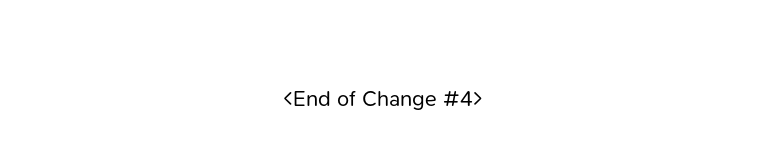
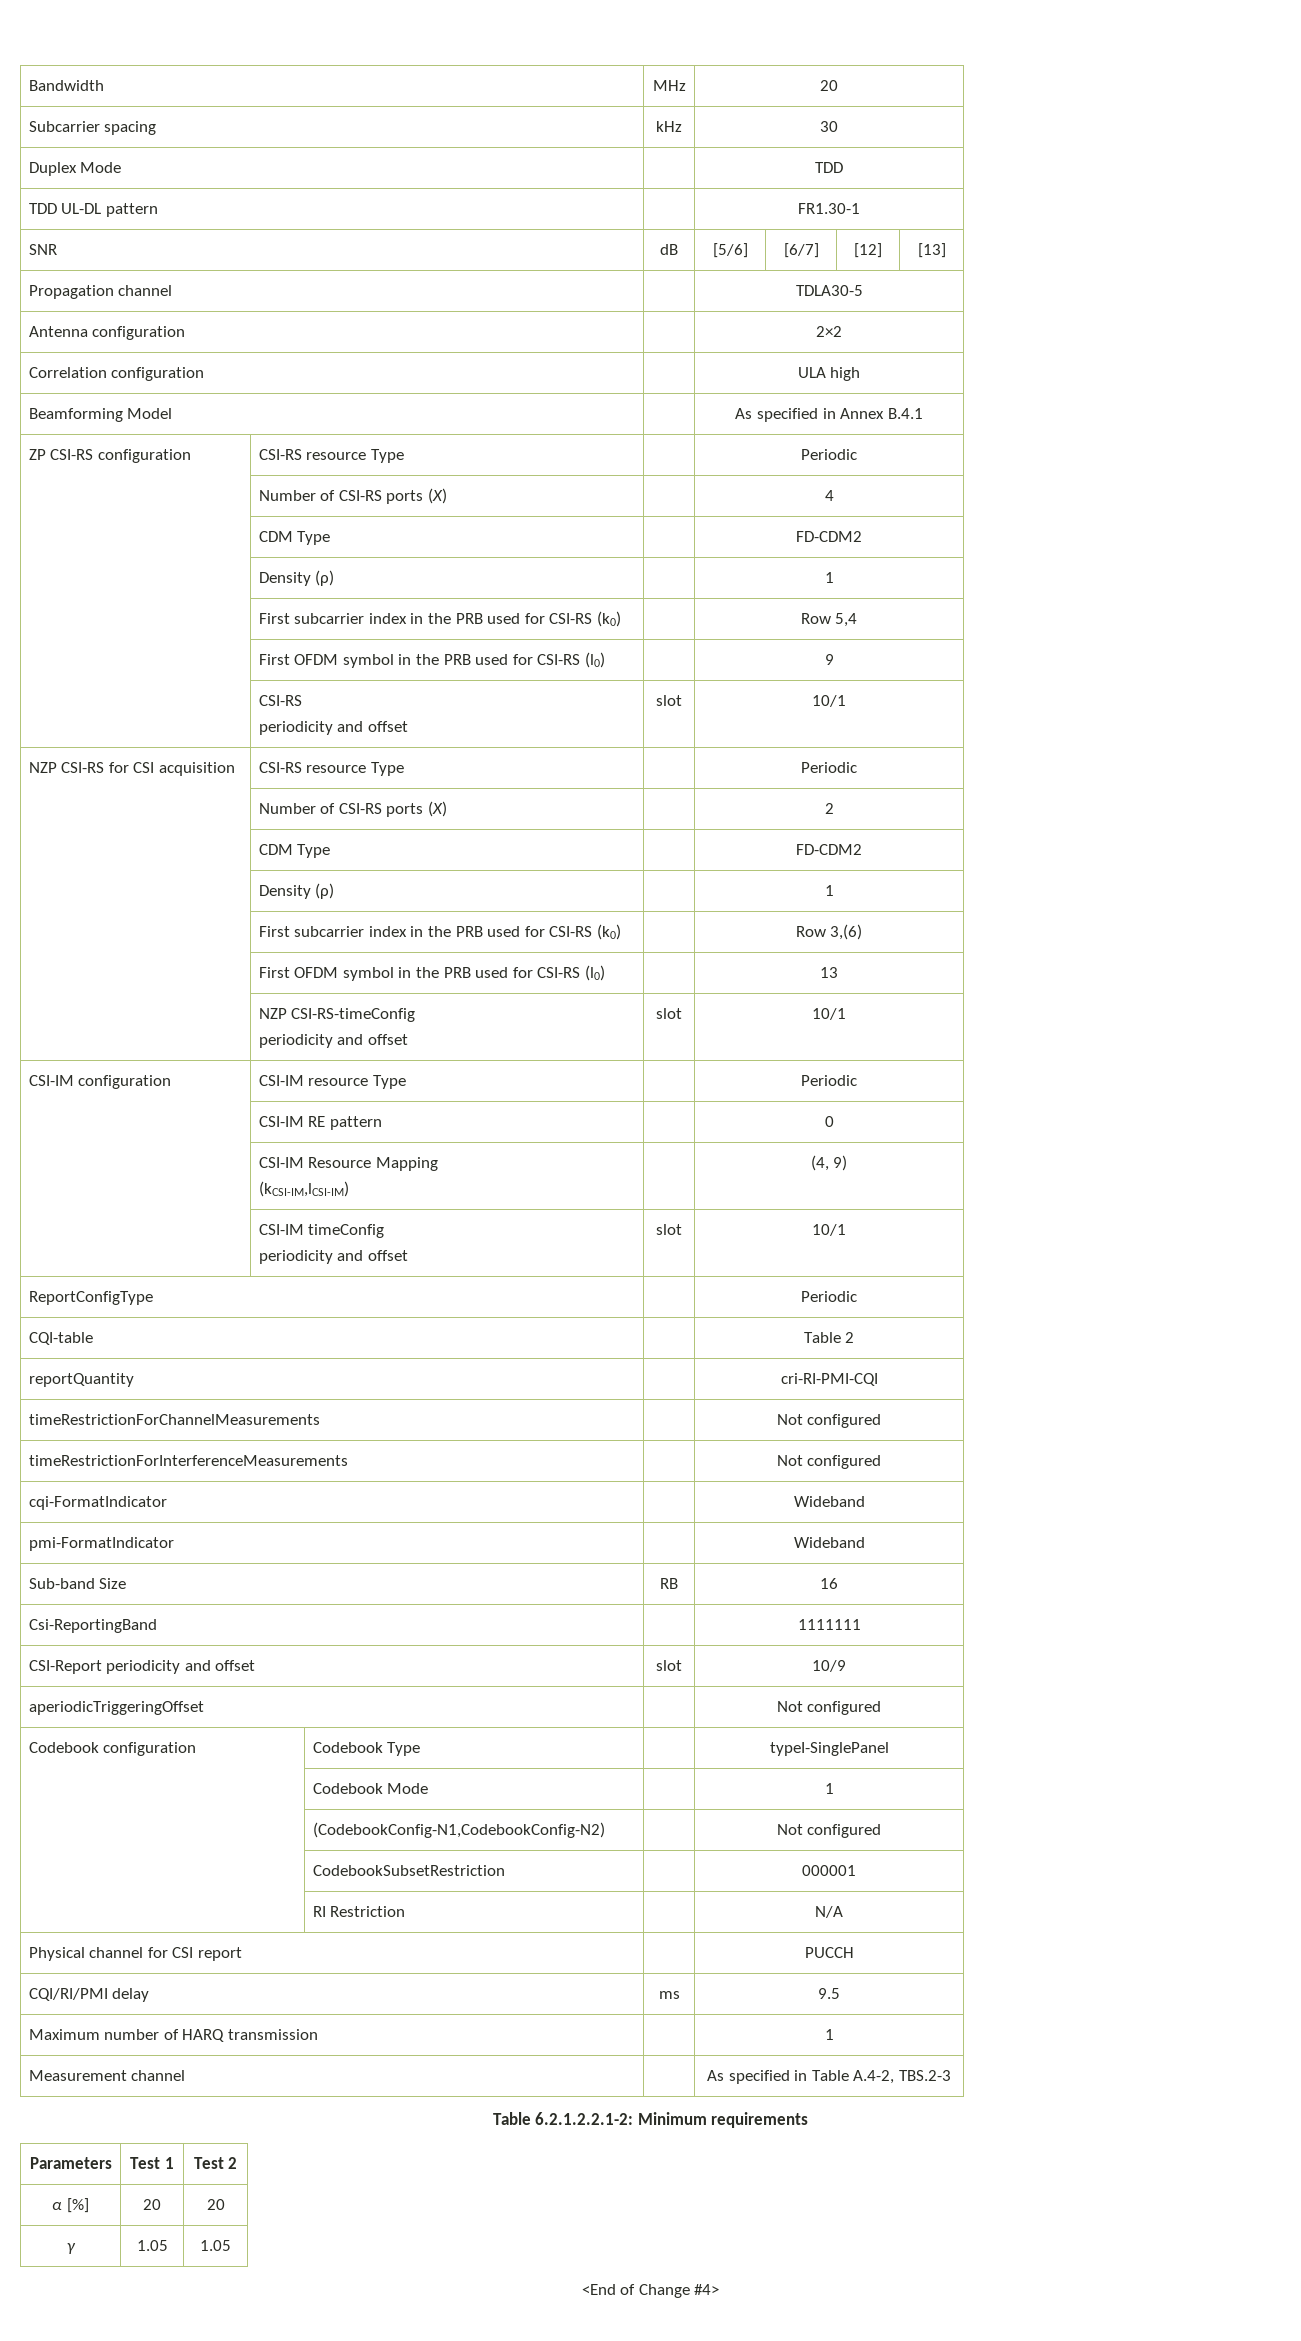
+ Bandwidth | MHz | 20
+ Subcarrier spacing | kHz | 30
+ Duplex Mode | | TDD
+ TDD UL-DL pattern | | FR1.30-1
+ SNR | dB | [5/6] | [6/7] | [12] | [13]
+ Propagation channel | | TDLA30-5
+ Antenna configuration | | 2×2
+ Correlation configuration | | ULA high
+ Beamforming Model | | As specified in Annex B.4.1
+ ZP CSI-RS configuration | CSI-RS resource Type | | Periodic
+ | Number of CSI-RS ports (X) | | 4
+ | CDM Type | | FD-CDM2
+ | Density (ρ) | | 1
+ | First subcarrier index in the PRB used for CSI-RS (k0) | | Row 5,4
+ | First OFDM symbol in the PRB used for CSI-RS (l0) | | 9
+ | CSI-RS
+ periodicity and offset | slot | 10/1
+ NZP CSI-RS for CSI acquisition | CSI-RS resource Type | | Periodic
+ | Number of CSI-RS ports (X) | | 2
+ | CDM Type | | FD-CDM2
+ | Density (ρ) | | 1
+ | First subcarrier index in the PRB used for CSI-RS (k0) | | Row 3,(6)
+ | First OFDM symbol in the PRB used for CSI-RS (l0) | | 13
+ | NZP CSI-RS-timeConfig
+ periodicity and offset | slot | 10/1
+ CSI-IM configuration | CSI-IM resource Type | | Periodic
+ | CSI-IM RE pattern | | 0
+ | CSI-IM Resource Mapping
+ (kCSI-IM,lCSI-IM) | | (4, 9)
+ | CSI-IM timeConfig
+ periodicity and offset | slot | 10/1
+ ReportConfigType | | Periodic
+ CQI-table | | Table 2
+ reportQuantity | | cri-RI-PMI-CQI
+ timeRestrictionForChannelMeasurements | | Not configured
+ timeRestrictionForInterferenceMeasurements | | Not configured
+ cqi-FormatIndicator | | Wideband
+ pmi-FormatIndicator | | Wideband
+ Sub-band Size | RB | 16
+ Csi-ReportingBand | | 1111111
+ CSI-Report periodicity and offset | slot | 10/9
+ aperiodicTriggeringOffset | | Not configured
+ Codebook configuration | Codebook Type | | typeI-SinglePanel
+ | Codebook Mode | | 1
+ | (CodebookConfig-N1,CodebookConfig-N2) | | Not configured
+ | CodebookSubsetRestriction | | 000001
+ | RI Restriction | | N/A
+ Physical channel for CSI report | | PUCCH
+ CQI/RI/PMI delay | ms | 9.5
+ Maximum number of HARQ transmission | | 1
+ Measurement channel | | As specified in Table A.4-2, TBS.2-3
+ Table 6.2.1.2.2.1-2: Minimum requirements
+ Parameters | Test 1 | Test 2
+ α [%] | 20 | 20
+ γ | 1.05 | 1.05

